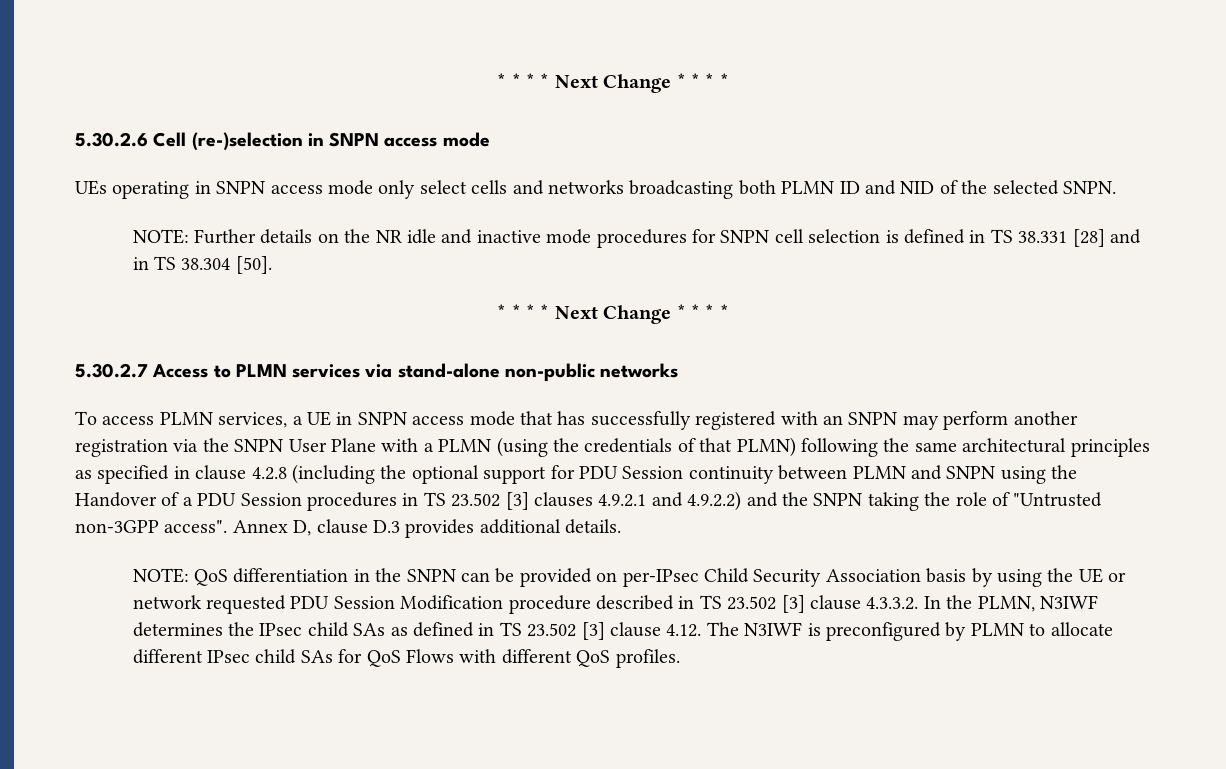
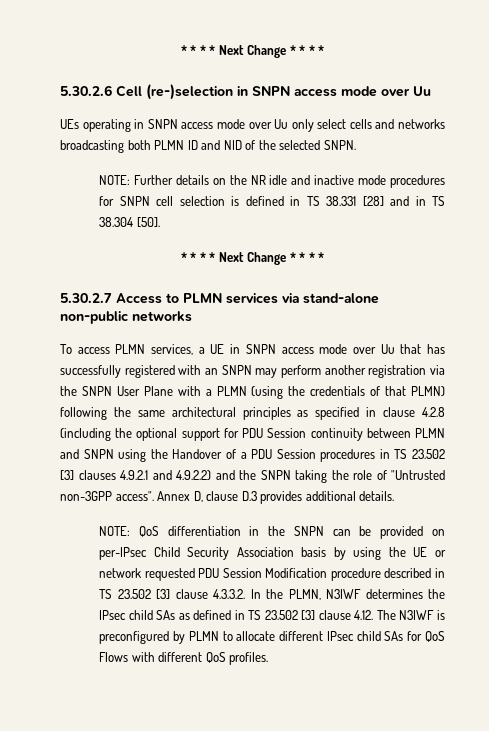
- 5.30.2.6 Cell (re-)selection in SNPN access mode
+ 5.30.2.6 Cell (re-)selection in SNPN access mode over Uu
- UEs operating in SNPN access mode only select cells and networks broadcasting both PLMN ID and NID of the selected SNPN.
+ UEs operating in SNPN access mode over Uu only select cells and networks broadcasting both PLMN ID and NID of the selected SNPN.
- To access PLMN services, a UE in SNPN access mode that has successfully registered with an SNPN may perform another registration via the SNPN User Plane with a PLMN (using the credentials of that PLMN) following the same architectural principles as specified in clause 4.2.8 (including the optional support for PDU Session continuity between PLMN and SNPN using the Handover of a PDU Session procedures in TS 23.502 [3] clauses 4.9.2.1 and 4.9.2.2) and the SNPN taking the role of "Untrusted non-3GPP access".
+ To access PLMN services, a UE in SNPN access mode over Uu that has successfully registered with an SNPN may perform another registration via the SNPN User Plane with a PLMN (using the credentials of that PLMN) following the same architectural principles as specified in clause 4.2.8 (including the optional support for PDU Session continuity between PLMN and SNPN using the Handover of a PDU Session procedures in TS 23.502 [3] clauses 4.9.2.1 and 4.9.2.2) and the SNPN taking the role of "Untrusted non-3GPP access".

